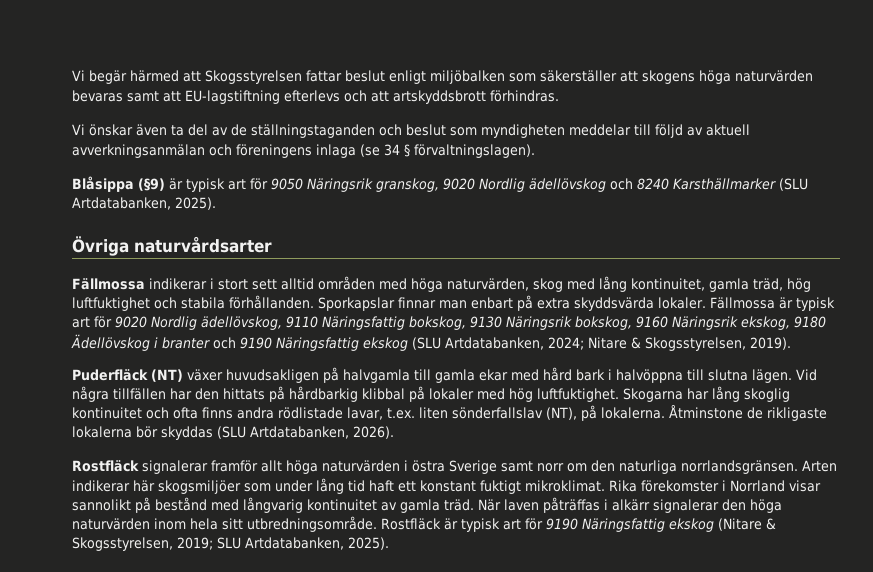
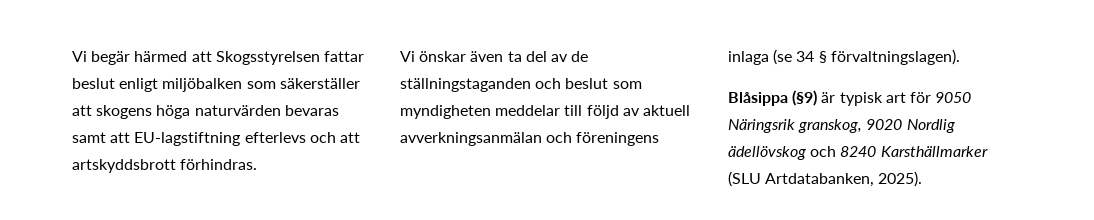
- Övriga naturvårdsarter
- Fällmossa indikerar i stort sett alltid områden med höga naturvärden, skog med lång kontinuitet, gamla träd, hög luftfuktighet och stabila förhållanden. Sporkapslar finnar man enbart på extra skyddsvärda lokaler. Fällmossa är typisk art för 9020 Nordlig ädellövskog, 9110 Näringsfattig bokskog, 9130 Näringsrik bokskog, 9160 Näringsrik ekskog, 9180 Ädellövskog i branter och 9190 Näringsfattig ekskog (SLU Artdatabanken, 2024; Nitare & Skogsstyrelsen, 2019).
- Puderfläck (NT) växer huvudsakligen på halvgamla till gamla ekar med hård bark i halvöppna till slutna lägen. Vid några tillfällen har den hittats på hårdbarkig klibbal på lokaler med hög luftfuktighet. Skogarna har lång skoglig kontinuitet och ofta finns andra rödlistade lavar, t.ex. liten sönderfallslav (NT), på lokalerna. Åtminstone de rikligaste lokalerna bör skyddas (SLU Artdatabanken, 2026).
- Rostfläck signalerar framför allt höga naturvärden i östra Sverige samt norr om den naturliga norrlandsgränsen. Arten indikerar här skogsmiljöer som under lång tid haft ett konstant fuktigt mikroklimat. Rika förekomster i Norrland visar sannolikt på bestånd med långvarig kontinuitet av gamla träd. När laven påträffas i alkärr signalerar den höga naturvärden inom hela sitt utbredningsområde. Rostfläck är typisk art för 9190 Näringsfattig ekskog (Nitare & Skogsstyrelsen, 2019; SLU Artdatabanken, 2025).

